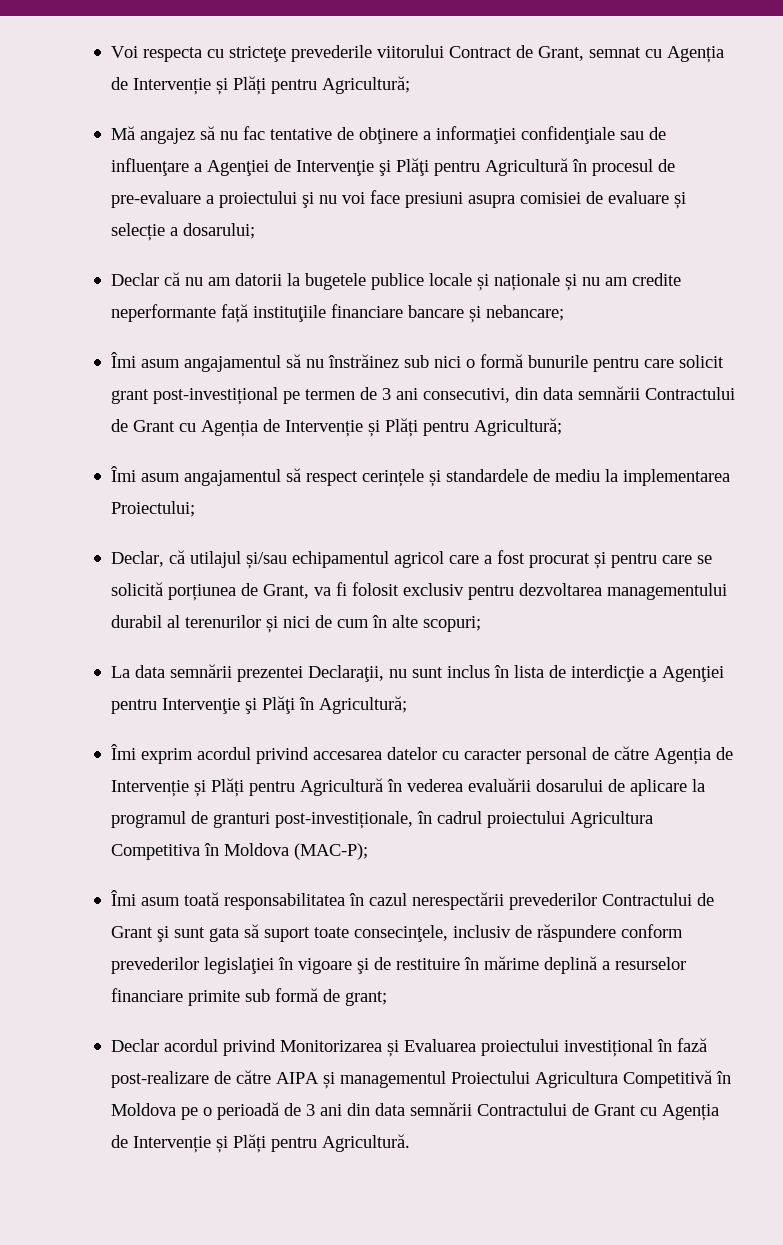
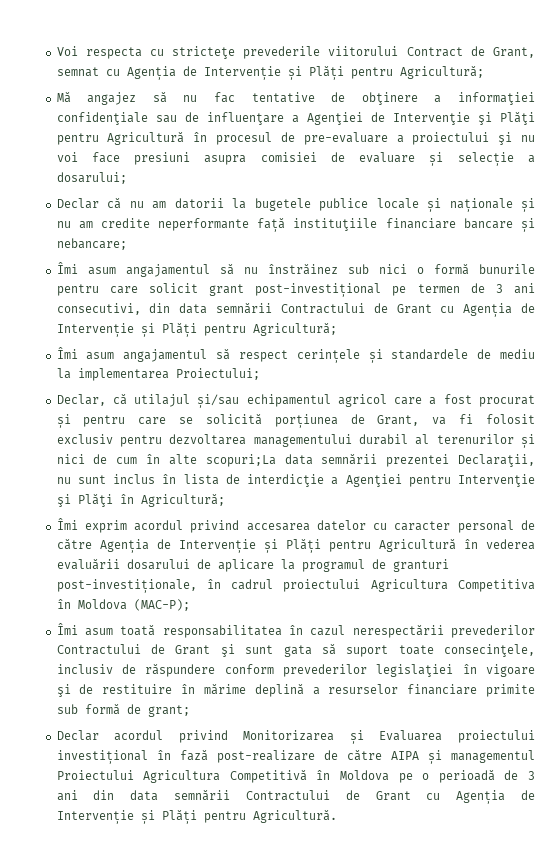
- Declar, că utilajul și/sau echipamentul agricol care a fost procurat și pentru care se solicită porțiunea de Grant, va fi folosit exclusiv pentru dezvoltarea managementului durabil al terenurilor și nici de cum în alte scopuri;
- La data semnării prezentei Declaraţii, nu sunt inclus în lista de interdicţie a Agenţiei pentru Intervenţie şi Plăţi în Agricultură;
+ Declar, că utilajul și/sau echipamentul agricol care a fost procurat și pentru care se solicită porțiunea de Grant, va fi folosit exclusiv pentru dezvoltarea managementului durabil al terenurilor și nici de cum în alte scopuri;La data semnării prezentei Declaraţii, nu sunt inclus în lista de interdicţie a Agenţiei pentru Intervenţie şi Plăţi în Agricultură;

